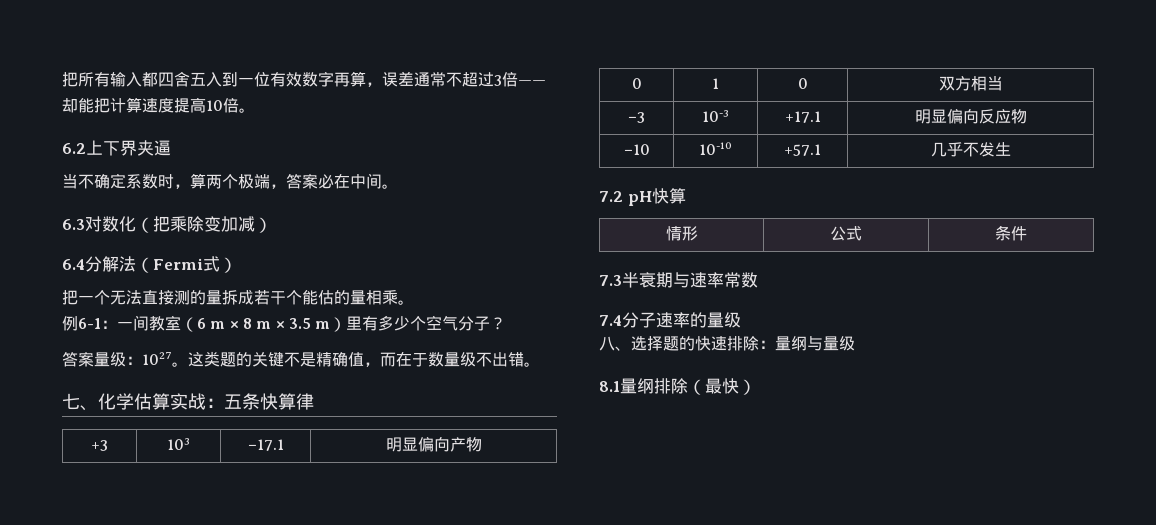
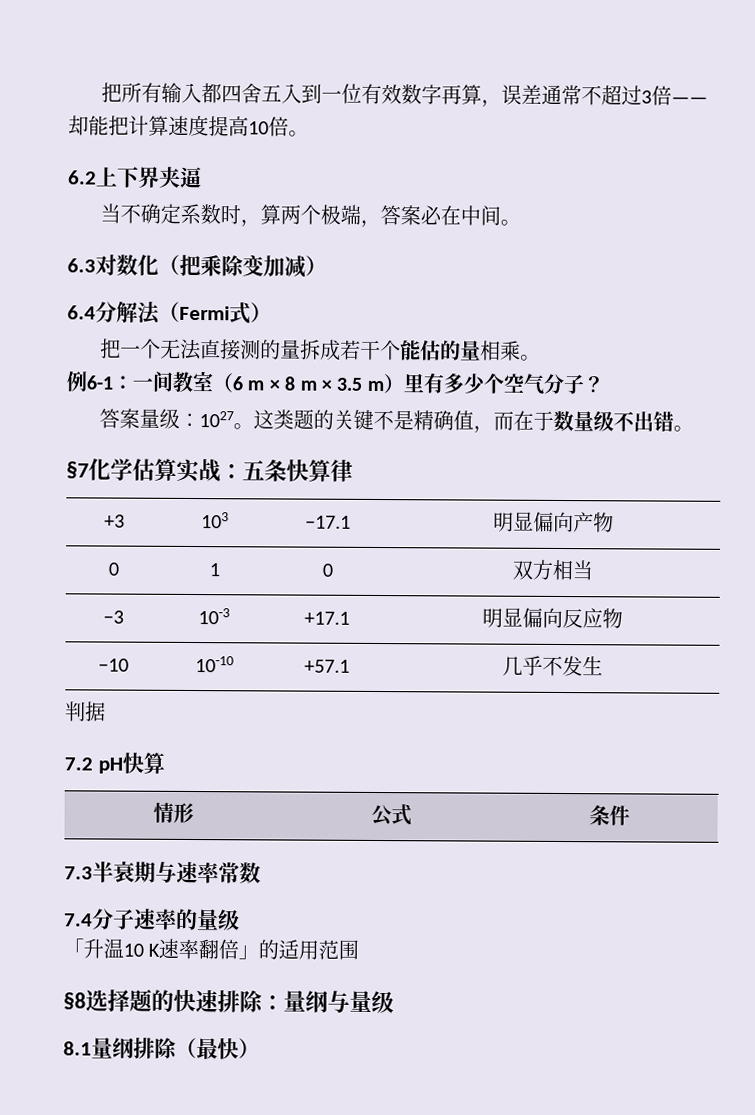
- 七、化学估算实战：五条快算律
+ §7化学估算实战：五条快算律
+ 判据
- 八、选择题的快速排除：量纲与量级
+ 「升温10 K速率翻倍」的适用范围
+ §8选择题的快速排除：量纲与量级

